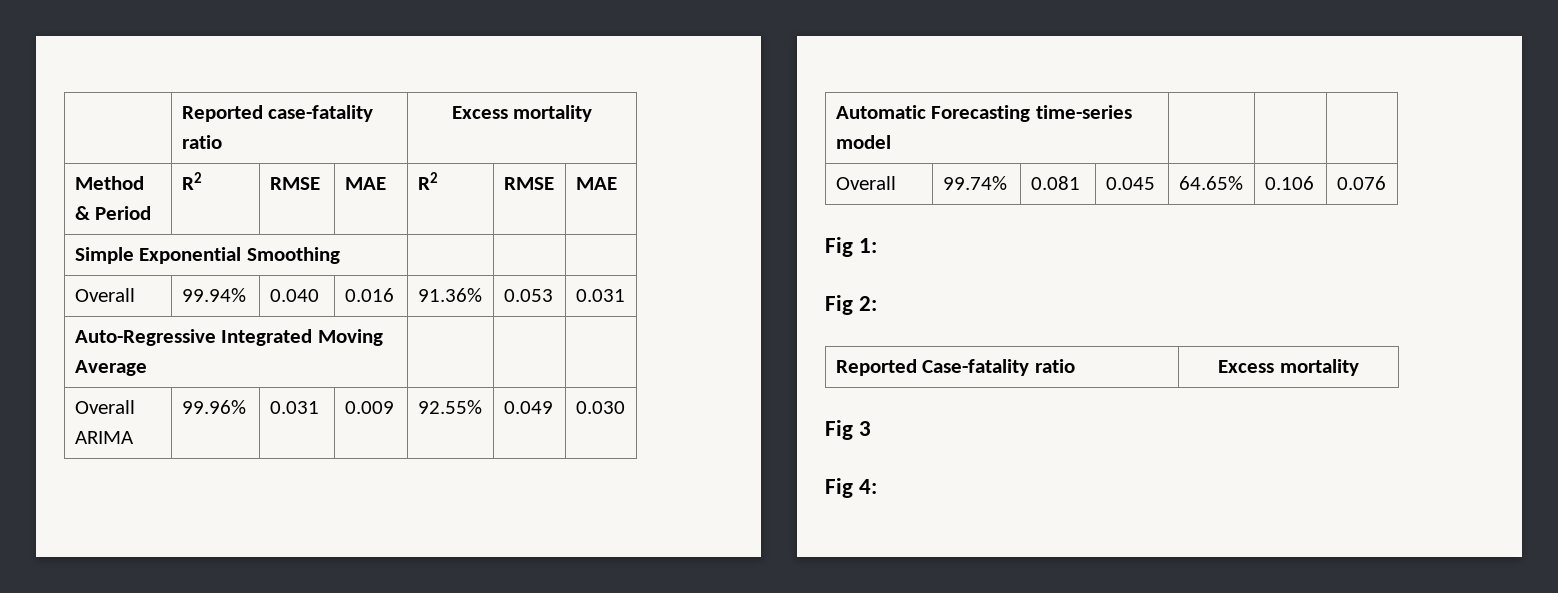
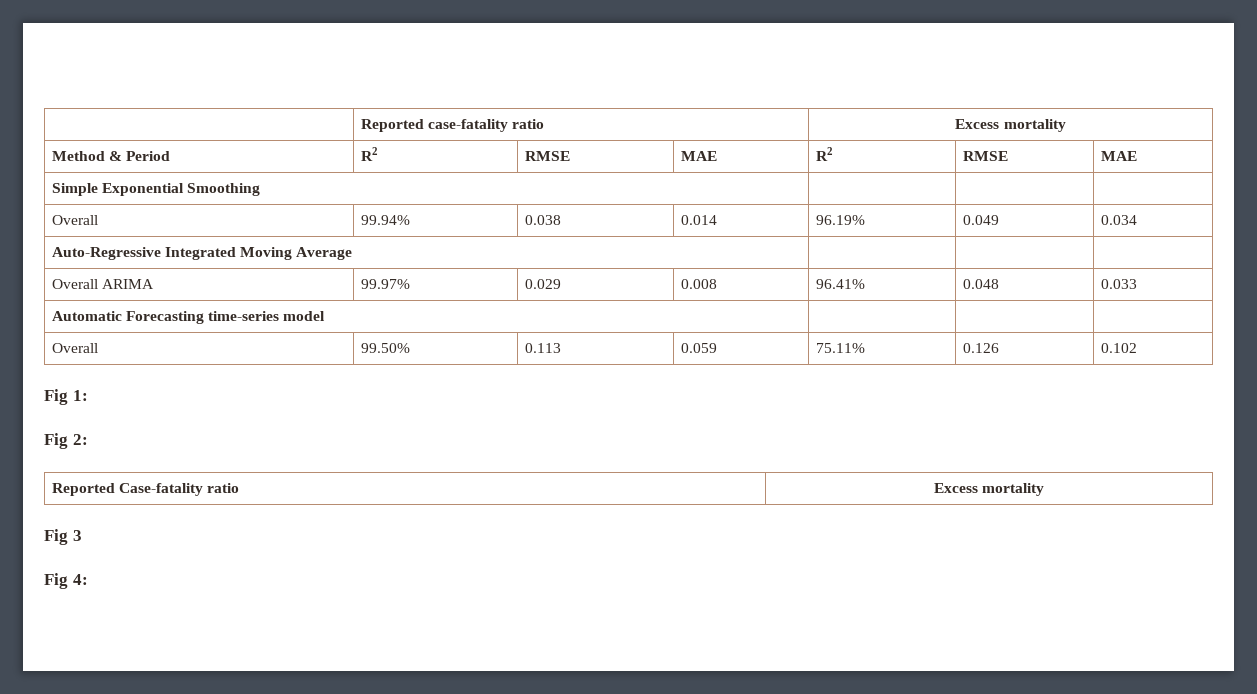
- Overall | 99.94% | 0.040 | 0.016 | 91.36% | 0.053 | 0.031
+ Overall | 99.94% | 0.038 | 0.014 | 96.19% | 0.049 | 0.034
- Overall ARIMA | 99.96% | 0.031 | 0.009 | 92.55% | 0.049 | 0.030
+ Overall ARIMA | 99.97% | 0.029 | 0.008 | 96.41% | 0.048 | 0.033
- Overall | 99.74% | 0.081 | 0.045 | 64.65% | 0.106 | 0.076
+ Overall | 99.50% | 0.113 | 0.059 | 75.11% | 0.126 | 0.102

